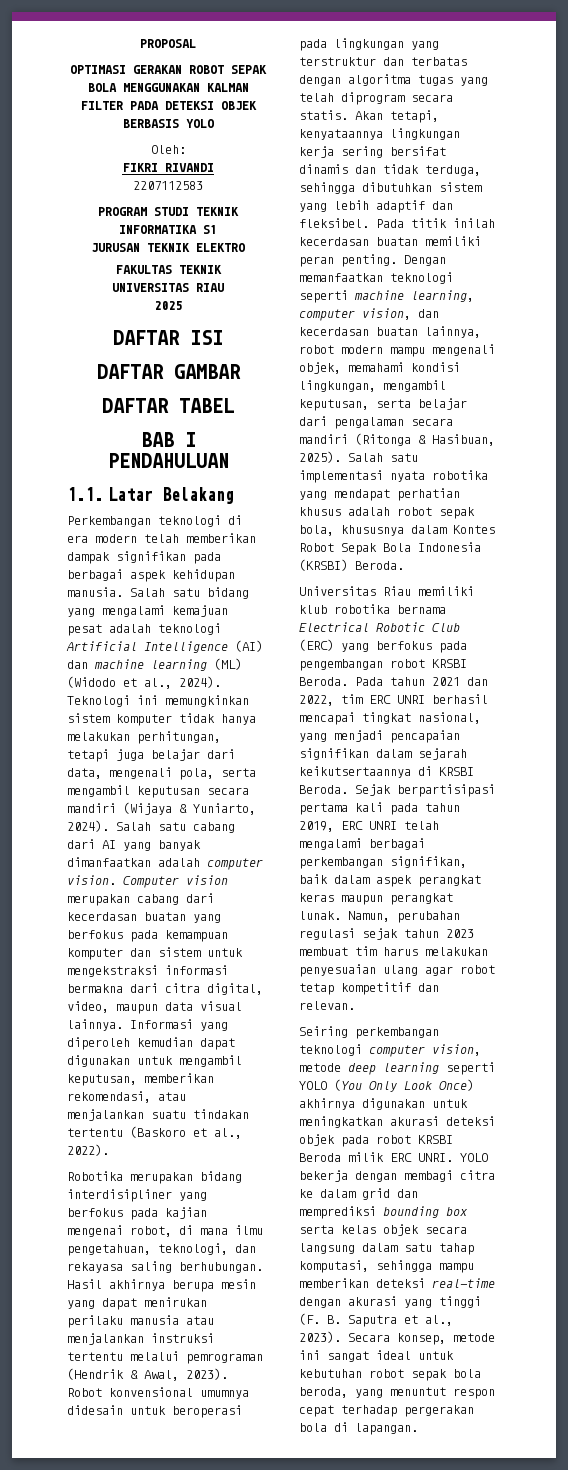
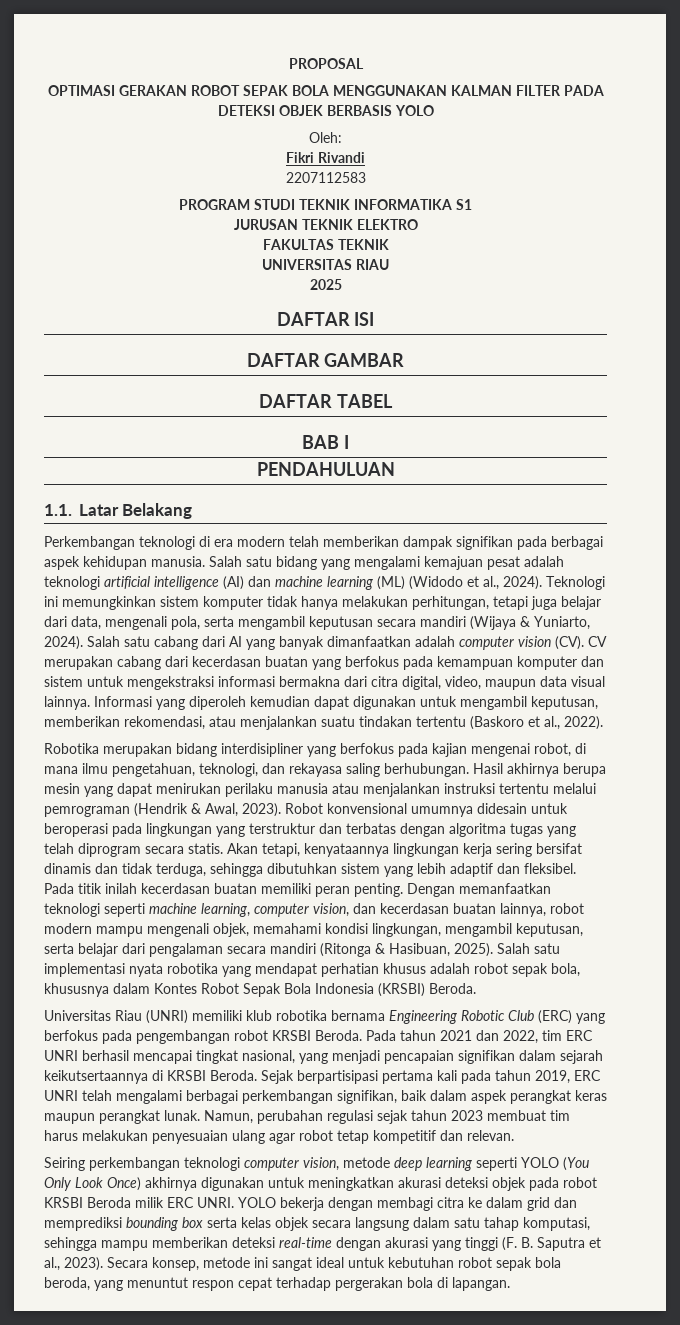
- FIKRI RIVANDI
+ Fikri Rivandi
- Salah satu bidang yang mengalami kemajuan pesat adalah teknologi Artificial Intelligence (AI) dan machine learning (ML) (Widodo et al., 2024).
+ Salah satu bidang yang mengalami kemajuan pesat adalah teknologi artificial intelligence (AI) dan machine learning (ML) (Widodo et al., 2024).
- Salah satu cabang dari AI yang banyak dimanfaatkan adalah computer vision. Computer vision merupakan cabang dari kecerdasan buatan yang berfokus pada kemampuan komputer dan sistem untuk mengekstraksi informasi bermakna dari citra digital, video, maupun data visual lainnya.
+ Salah satu cabang dari AI yang banyak dimanfaatkan adalah computer vision (CV). CV merupakan cabang dari kecerdasan buatan yang berfokus pada kemampuan komputer dan sistem untuk mengekstraksi informasi bermakna dari citra digital, video, maupun data visual lainnya.
- Universitas Riau memiliki klub robotika bernama Electrical Robotic Club (ERC) yang berfokus pada pengembangan robot KRSBI Beroda.
+ Universitas Riau (UNRI) memiliki klub robotika bernama Engineering Robotic Club (ERC) yang berfokus pada pengembangan robot KRSBI Beroda.

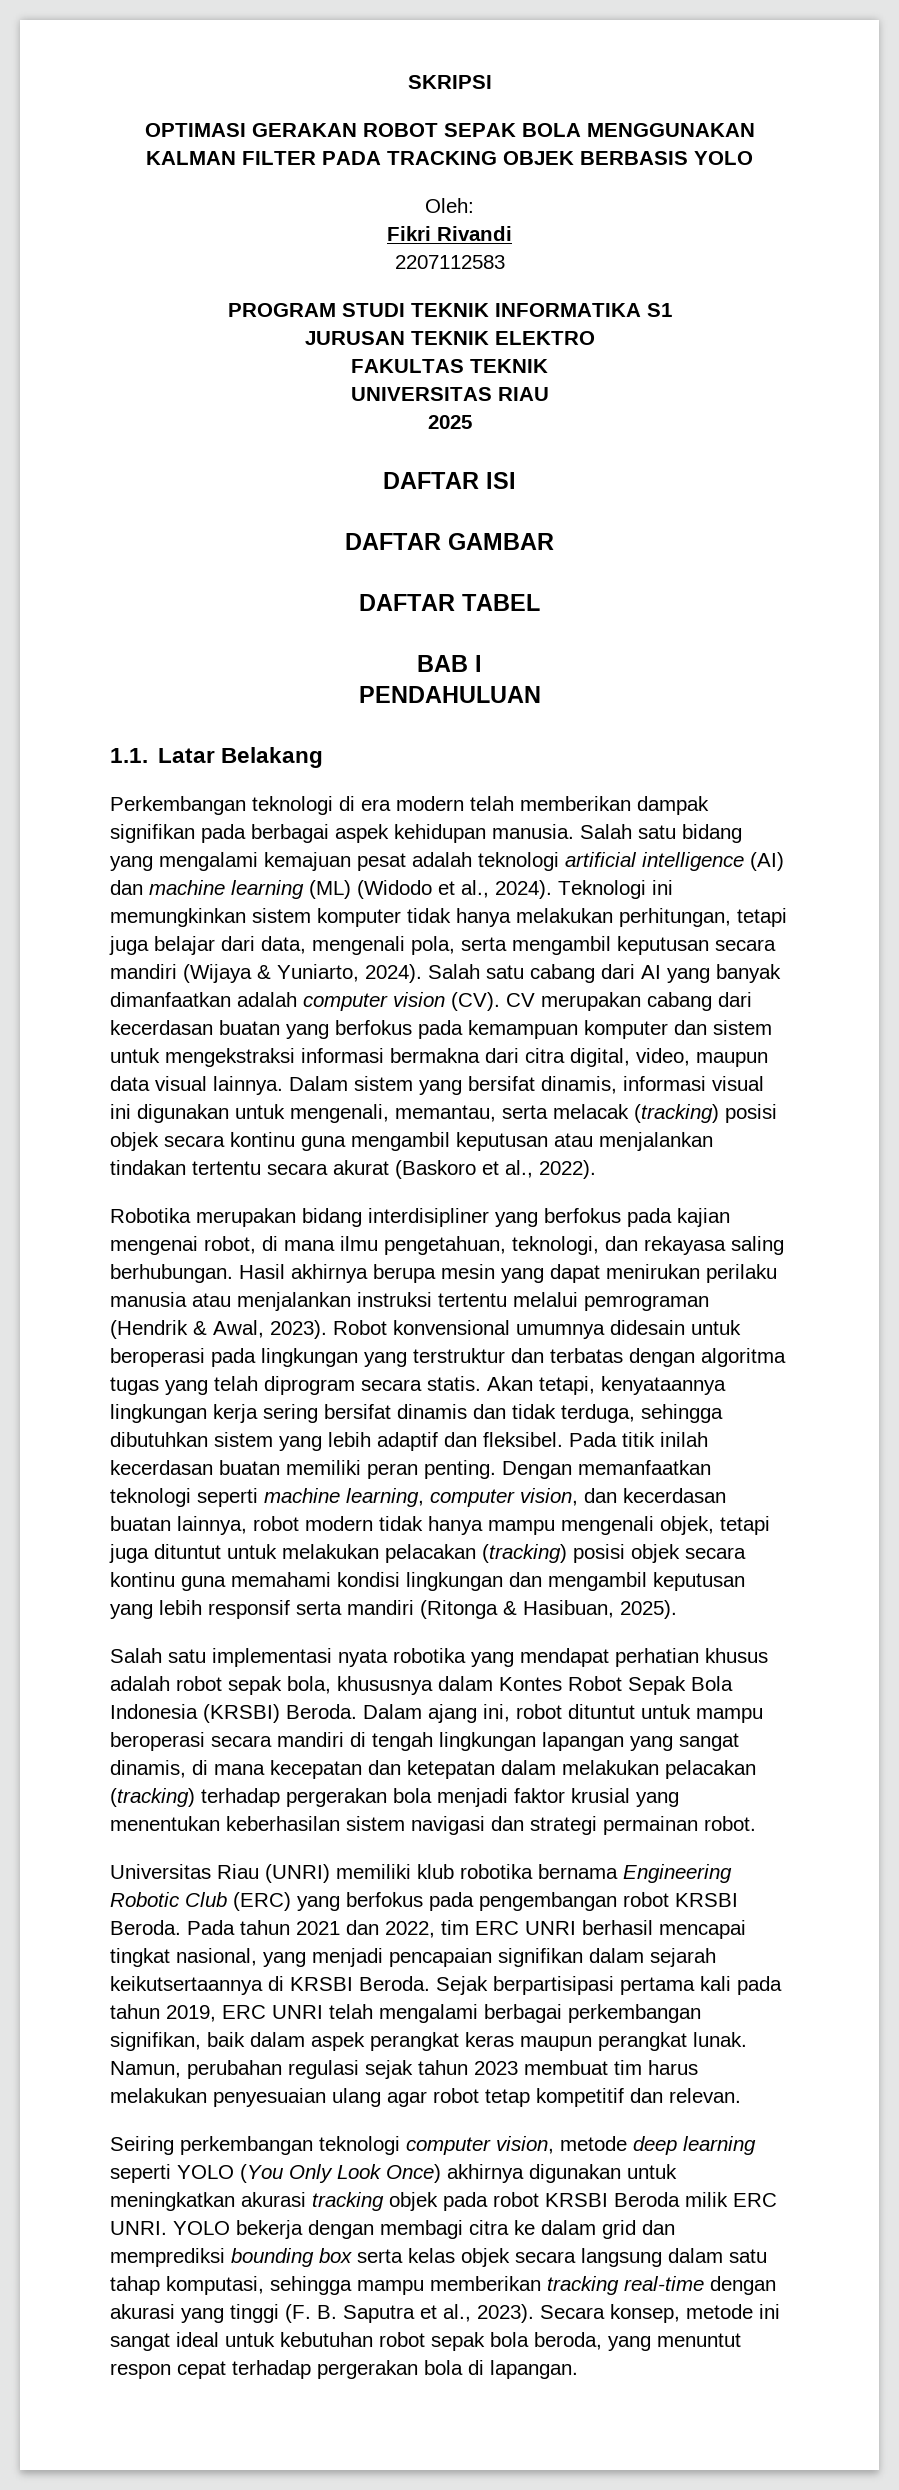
- PROPOSAL
+ SKRIPSI
- OPTIMASI GERAKAN ROBOT SEPAK BOLA MENGGUNAKAN KALMAN FILTER PADA DETEKSI OBJEK BERBASIS YOLO
+ OPTIMASI GERAKAN ROBOT SEPAK BOLA MENGGUNAKAN KALMAN FILTER PADA TRACKING OBJEK BERBASIS YOLO
- Informasi yang diperoleh kemudian dapat digunakan untuk mengambil keputusan, memberikan rekomendasi, atau menjalankan suatu tindakan tertentu (Baskoro et al., 2022).
+ Dalam sistem yang bersifat dinamis, informasi visual ini digunakan untuk mengenali, memantau, serta melacak (tracking) posisi objek secara kontinu guna mengambil keputusan atau menjalankan tindakan tertentu secara akurat (Baskoro et al., 2022).
- Dengan memanfaatkan teknologi seperti machine learning, computer vision, dan kecerdasan buatan lainnya, robot modern mampu mengenali objek, memahami kondisi lingkungan, mengambil keputusan, serta belajar dari pengalaman secara mandiri (Ritonga & Hasibuan, 2025). Salah satu implementasi nyata robotika yang mendapat perhatian khusus adalah robot sepak bola, khususnya dalam Kontes Robot Sepak Bola Indonesia (KRSBI) Beroda.
+ Dengan memanfaatkan teknologi seperti machine learning, computer vision, dan kecerdasan buatan lainnya, robot modern tidak hanya mampu mengenali objek, tetapi juga dituntut untuk melakukan pelacakan (tracking) posisi objek secara kontinu guna memahami kondisi lingkungan dan mengambil keputusan yang lebih responsif serta mandiri (Ritonga & Hasibuan, 2025).
+ Salah satu implementasi nyata robotika yang mendapat perhatian khusus adalah robot sepak bola, khususnya dalam Kontes Robot Sepak Bola Indonesia (KRSBI) Beroda. Dalam ajang ini, robot dituntut untuk mampu beroperasi secara mandiri di tengah lingkungan lapangan yang sangat dinamis, di mana kecepatan dan ketepatan dalam melakukan pelacakan (tracking) terhadap pergerakan bola menjadi faktor krusial yang menentukan keberhasilan sistem navigasi dan strategi permainan robot.
- Seiring perkembangan teknologi computer vision, metode deep learning seperti YOLO (You Only Look Once) akhirnya digunakan untuk meningkatkan akurasi deteksi objek pada robot KRSBI Beroda milik ERC UNRI.
+ Seiring perkembangan teknologi computer vision, metode deep learning seperti YOLO (You Only Look Once) akhirnya digunakan untuk meningkatkan akurasi tracking objek pada robot KRSBI Beroda milik ERC UNRI.
- YOLO bekerja dengan membagi citra ke dalam grid dan memprediksi bounding box serta kelas objek secara langsung dalam satu tahap komputasi, sehingga mampu memberikan deteksi real-time dengan akurasi yang tinggi (F. B. Saputra et al., 2023).
+ YOLO bekerja dengan membagi citra ke dalam grid dan memprediksi bounding box serta kelas objek secara langsung dalam satu tahap komputasi, sehingga mampu memberikan tracking real-time dengan akurasi yang tinggi (F. B. Saputra et al., 2023).

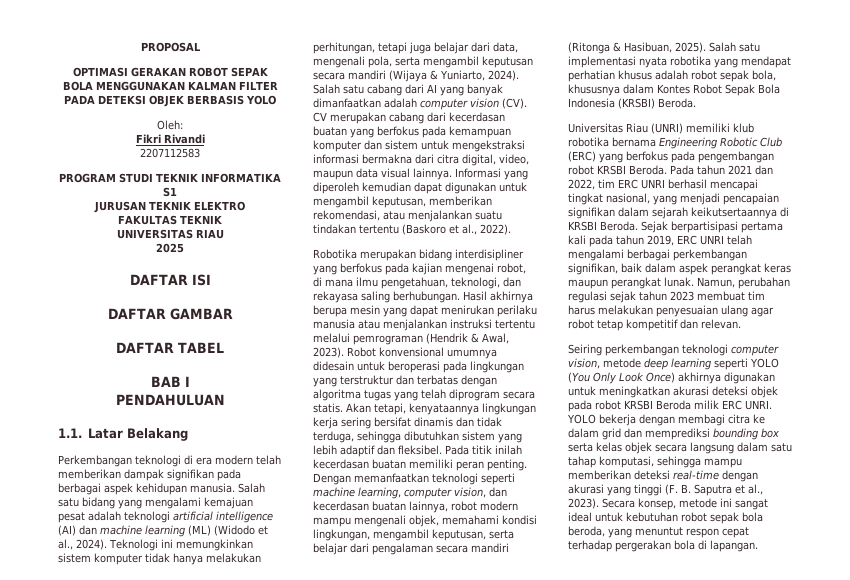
- SKRIPSI
+ PROPOSAL
- OPTIMASI GERAKAN ROBOT SEPAK BOLA MENGGUNAKAN KALMAN FILTER PADA TRACKING OBJEK BERBASIS YOLO
+ OPTIMASI GERAKAN ROBOT SEPAK BOLA MENGGUNAKAN KALMAN FILTER PADA DETEKSI OBJEK BERBASIS YOLO
- Dalam sistem yang bersifat dinamis, informasi visual ini digunakan untuk mengenali, memantau, serta melacak (tracking) posisi objek secara kontinu guna mengambil keputusan atau menjalankan tindakan tertentu secara akurat (Baskoro et al., 2022).
+ Informasi yang diperoleh kemudian dapat digunakan untuk mengambil keputusan, memberikan rekomendasi, atau menjalankan suatu tindakan tertentu (Baskoro et al., 2022).
- Dengan memanfaatkan teknologi seperti machine learning, computer vision, dan kecerdasan buatan lainnya, robot modern tidak hanya mampu mengenali objek, tetapi juga dituntut untuk melakukan pelacakan (tracking) posisi objek secara kontinu guna memahami kondisi lingkungan dan mengambil keputusan yang lebih responsif serta mandiri (Ritonga & Hasibuan, 2025).
- Salah satu implementasi nyata robotika yang mendapat perhatian khusus adalah robot sepak bola, khususnya dalam Kontes Robot Sepak Bola Indonesia (KRSBI) Beroda. Dalam ajang ini, robot dituntut untuk mampu beroperasi secara mandiri di tengah lingkungan lapangan yang sangat dinamis, di mana kecepatan dan ketepatan dalam melakukan pelacakan (tracking) terhadap pergerakan bola menjadi faktor krusial yang menentukan keberhasilan sistem navigasi dan strategi permainan robot.
+ Dengan memanfaatkan teknologi seperti machine learning, computer vision, dan kecerdasan buatan lainnya, robot modern mampu mengenali objek, memahami kondisi lingkungan, mengambil keputusan, serta belajar dari pengalaman secara mandiri (Ritonga & Hasibuan, 2025). Salah satu implementasi nyata robotika yang mendapat perhatian khusus adalah robot sepak bola, khususnya dalam Kontes Robot Sepak Bola Indonesia (KRSBI) Beroda.
- Seiring perkembangan teknologi computer vision, metode deep learning seperti YOLO (You Only Look Once) akhirnya digunakan untuk meningkatkan akurasi tracking objek pada robot KRSBI Beroda milik ERC UNRI.
+ Seiring perkembangan teknologi computer vision, metode deep learning seperti YOLO (You Only Look Once) akhirnya digunakan untuk meningkatkan akurasi deteksi objek pada robot KRSBI Beroda milik ERC UNRI.
- YOLO bekerja dengan membagi citra ke dalam grid dan memprediksi bounding box serta kelas objek secara langsung dalam satu tahap komputasi, sehingga mampu memberikan tracking real-time dengan akurasi yang tinggi (F. B. Saputra et al., 2023).
+ YOLO bekerja dengan membagi citra ke dalam grid dan memprediksi bounding box serta kelas objek secara langsung dalam satu tahap komputasi, sehingga mampu memberikan deteksi real-time dengan akurasi yang tinggi (F. B. Saputra et al., 2023).

